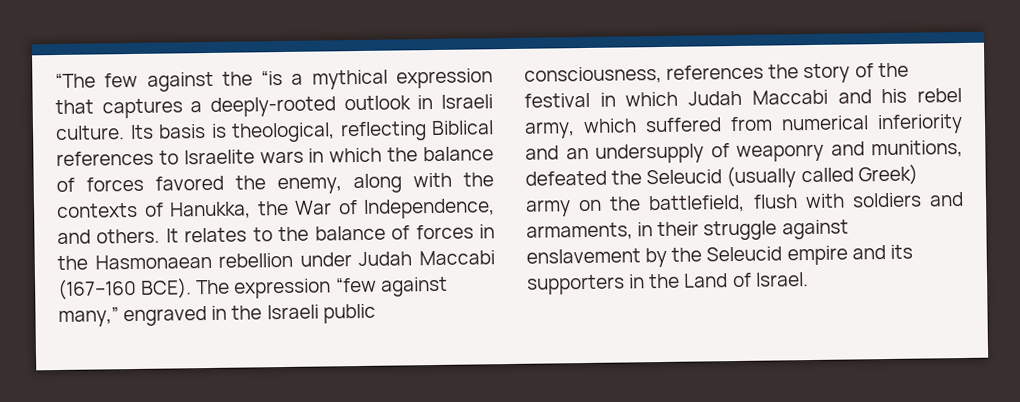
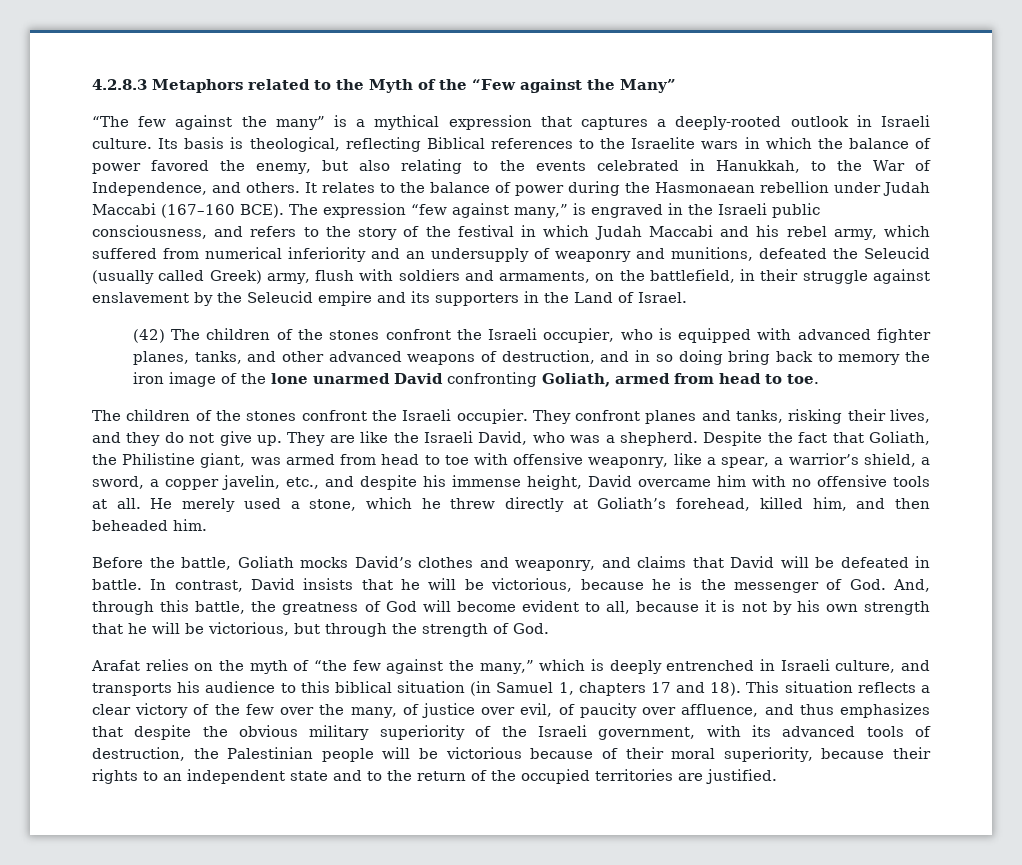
+ 4.2.8.3 Metaphors related to the Myth of the “Few against the Many”
- “The few against the “is a mythical expression that captures a deeply-rooted outlook in Israeli culture.
+ “The few against the many” is a mythical expression that captures a deeply-rooted outlook in Israeli culture.
- Its basis is theological, reflecting Biblical references to Israelite wars in which the balance of forces favored the enemy, along with the contexts of Hanukka, the War of Independence, and others.
+ Its basis is theological, reflecting Biblical references to the Israelite wars in which the balance of power favored the enemy, but also relating to the events celebrated in Hanukkah, to the War of Independence, and others.
- It relates to the balance of forces in the Hasmonaean rebellion under Judah Maccabi (167–160 BCE).
+ It relates to the balance of power during the Hasmonaean rebellion under Judah Maccabi (167–160 BCE).
- The expression “few against many,” engraved in the Israeli public consciousness, references the story of the festival in which Judah Maccabi and his rebel army, which suffered from numerical inferiority and an undersupply of weaponry and munitions, defeated the Seleucid (usually called Greek) army on the battlefield, flush with soldiers and armaments, in their struggle against enslavement by the Seleucid empire and its supporters in the Land of Israel.
+ The expression “few against many,” is engraved in the Israeli public consciousness, and refers to the story of the festival in which Judah Maccabi and his rebel army, which suffered from numerical inferiority and an undersupply of weaponry and munitions, defeated the Seleucid (usually called Greek) army, flush with soldiers and armaments, on the battlefield, in their struggle against enslavement by the Seleucid empire and its supporters in the Land of Israel.
+ (42) The children of the stones confront the Israeli occupier, who is equipped with advanced fighter planes, tanks, and other advanced weapons of destruction, and in so doing bring back to memory the iron image of the lone unarmed David confronting Goliath, armed from head to toe.
+ The children of the stones confront the Israeli occupier. They confront planes and tanks, risking their lives, and they do not give up. They are like the Israeli David, who was a shepherd. Despite the fact that Goliath, the Philistine giant, was armed from head to toe with offensive weaponry, like a spear, a warrior’s shield, a sword, a copper javelin, etc., and despite his immense height, David overcame him with no offensive tools at all. He merely used a stone, which he threw directly at Goliath’s forehead, killed him, and then beheaded him.
+ Before the battle, Goliath mocks David’s clothes and weaponry, and claims that David will be defeated in battle. In contrast, David insists that he will be victorious, because he is the messenger of God. And, through this battle, the greatness of God will become evident to all, because it is not by his own strength that he will be victorious, but through the strength of God.
+ Arafat relies on the myth of “the few against the many,” which is deeply entrenched in Israeli culture, and transports his audience to this biblical situation (in Samuel 1, chapters 17 and 18). This situation reflects a clear victory of the few over the many, of justice over evil, of paucity over affluence, and thus emphasizes that despite the obvious military superiority of the Israeli government, with its advanced tools of destruction, the Palestinian people will be victorious because of their moral superiority, because their rights to an independent state and to the return of the occupied territories are justified.

